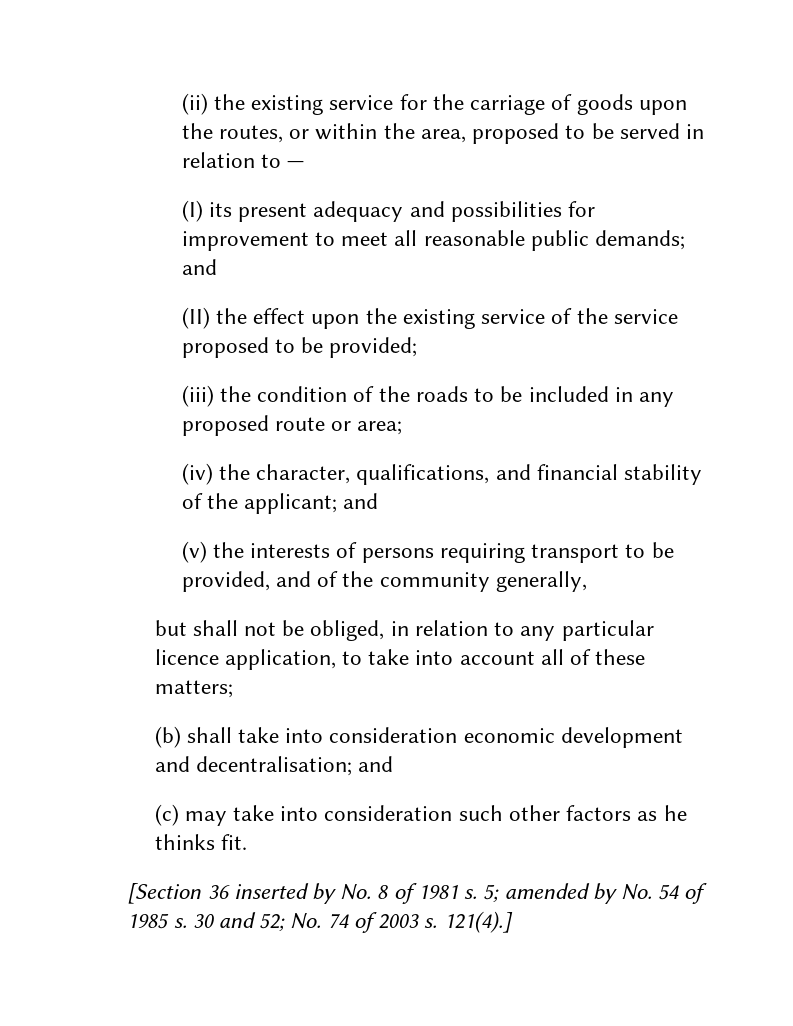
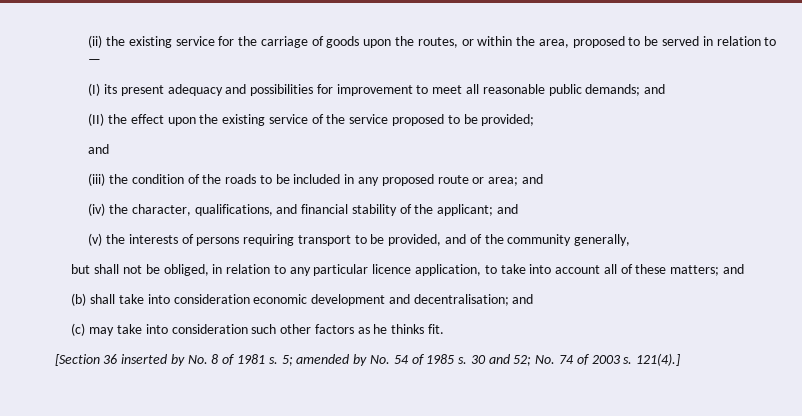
  (II) the effect upon the existing service of the service proposed to be provided;
+ and
- (iii) the condition of the roads to be included in any proposed route or area;
+ (iii) the condition of the roads to be included in any proposed route or area; and
- but shall not be obliged, in relation to any particular licence application, to take into account all of these matters;
+ but shall not be obliged, in relation to any particular licence application, to take into account all of these matters; and

